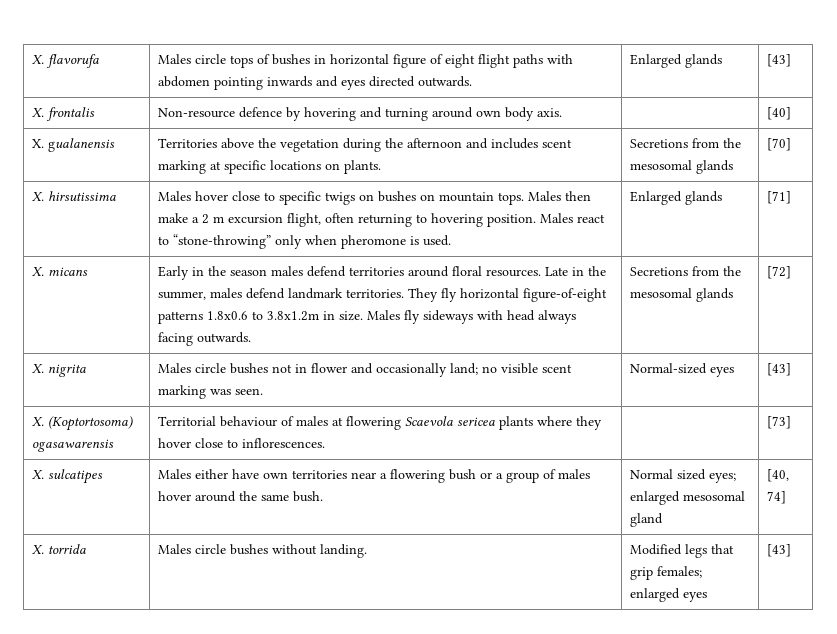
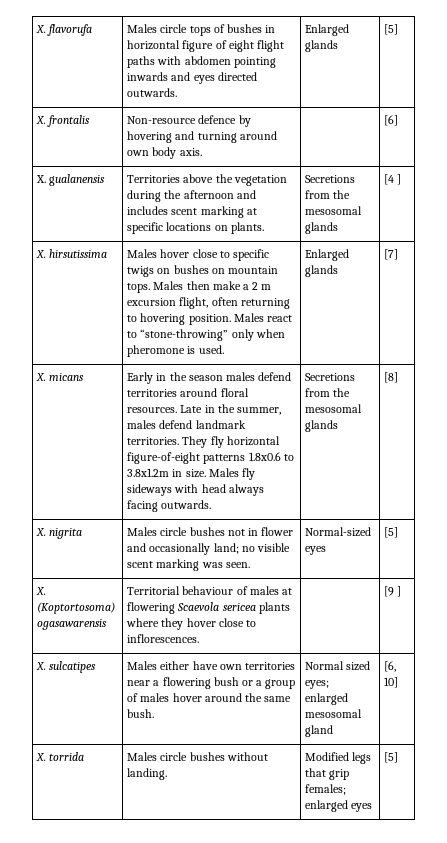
- X. flavorufa | Males circle tops of bushes in horizontal figure of eight flight paths with abdomen pointing inwards and eyes directed outwards. | Enlarged glands | [43]
+ X. flavorufa | Males circle tops of bushes in horizontal figure of eight flight paths with abdomen pointing inwards and eyes directed outwards. | Enlarged glands | [5]
- X. frontalis | Non-resource defence by hovering and turning around own body axis. | | [40]
+ X. frontalis | Non-resource defence by hovering and turning around own body axis. | | [6]
- X. gualanensis | Territories above the vegetation during the afternoon and includes scent marking at specific locations on plants. | Secretions from the mesosomal glands | [70]
+ X. gualanensis | Territories above the vegetation during the afternoon and includes scent marking at specific locations on plants. | Secretions from the mesosomal glands | [4 ]
- X. hirsutissima | Males hover close to specific twigs on bushes on mountain tops. Males then make a 2 m excursion flight, often returning to hovering position. Males react to “stone-throwing” only when pheromone is used. | Enlarged glands | [71]
+ X. hirsutissima | Males hover close to specific twigs on bushes on mountain tops. Males then make a 2 m excursion flight, often returning to hovering position. Males react to “stone-throwing” only when pheromone is used. | Enlarged glands | [7]
- [72]
+ [8]
- X. nigrita | Males circle bushes not in flower and occasionally land; no visible scent marking was seen. | Normal-sized eyes | [43]
+ X. nigrita | Males circle bushes not in flower and occasionally land; no visible scent marking was seen. | Normal-sized eyes | [5]
- X. (Koptortosoma) ogasawarensis | Territorial behaviour of males at flowering Scaevola sericea plants where they hover close to inflorescences. | | [73]
+ X. (Koptortosoma) ogasawarensis | Territorial behaviour of males at flowering Scaevola sericea plants where they hover close to inflorescences. | | [9 ]
- X. sulcatipes | Males either have own territories near a flowering bush or a group of males hover around the same bush. | Normal sized eyes; enlarged mesosomal gland | [40, 74]
+ X. sulcatipes | Males either have own territories near a flowering bush or a group of males hover around the same bush. | Normal sized eyes; enlarged mesosomal gland | [6, 10]
- X. torrida | Males circle bushes without landing. | Modified legs that grip females; enlarged eyes | [43]
+ X. torrida | Males circle bushes without landing. | Modified legs that grip females; enlarged eyes | [5]

